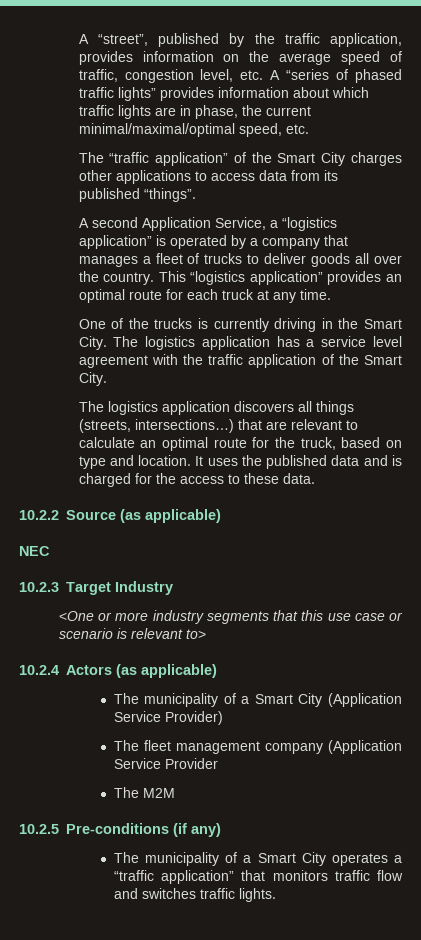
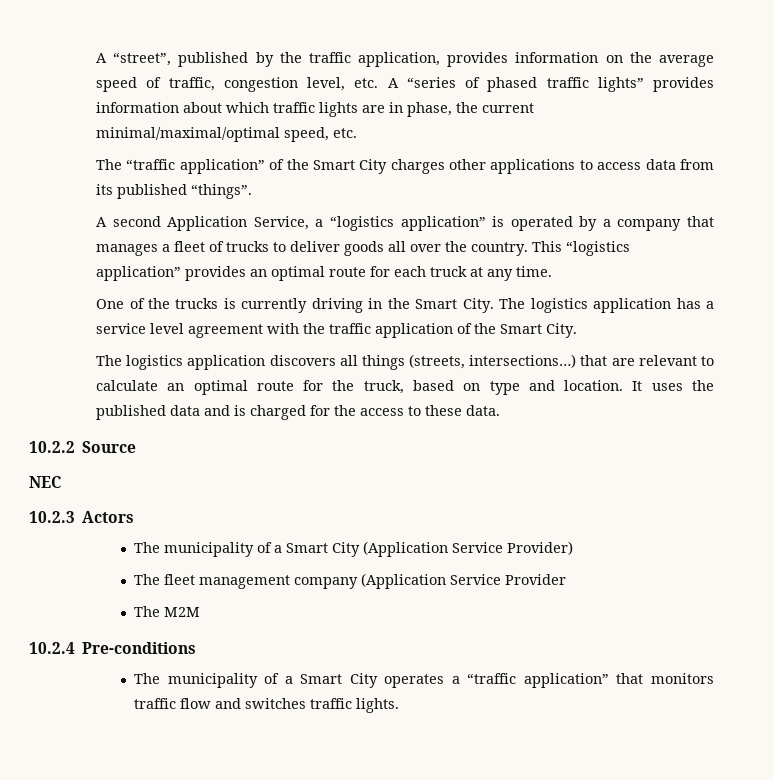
- 10.2.2 Source (as applicable)
+ 10.2.2 Source
- 10.2.3 Target Industry
- <One or more industry segments that this use case or scenario is relevant to>
- 10.2.4 Actors (as applicable)
+ 10.2.3 Actors
- 10.2.5 Pre-conditions (if any)
+ 10.2.4 Pre-conditions

